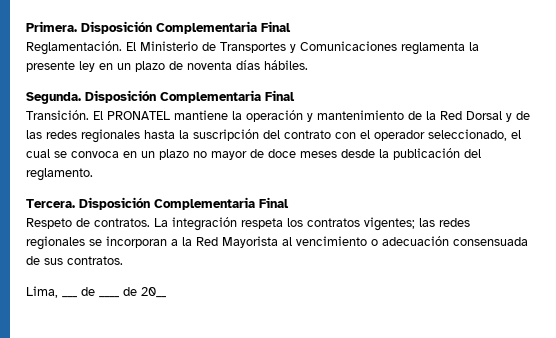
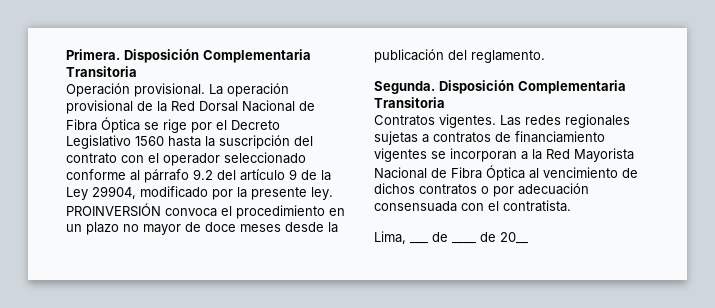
- Primera. Disposición Complementaria Final
- Reglamentación. El Ministerio de Transportes y Comunicaciones reglamenta la presente ley en un plazo de noventa días hábiles.
- Segunda. Disposición Complementaria Final
- Transición. El PRONATEL mantiene la operación y mantenimiento de la Red Dorsal y de las redes regionales hasta la suscripción del contrato con el operador seleccionado, el cual se convoca en un plazo no mayor de doce meses desde la publicación del reglamento.
+ Primera. Disposición Complementaria Transitoria
+ Operación provisional. La operación provisional de la Red Dorsal Nacional de Fibra Óptica se rige por el Decreto Legislativo 1560 hasta la suscripción del contrato con el operador seleccionado conforme al párrafo 9.2 del artículo 9 de la Ley 29904, modificado por la presente ley. PROINVERSIÓN convoca el procedimiento en un plazo no mayor de doce meses desde la publicación del reglamento.
- Tercera. Disposición Complementaria Final
- Respeto de contratos. La integración respeta los contratos vigentes; las redes regionales se incorporan a la Red Mayorista al vencimiento o adecuación consensuada de sus contratos.
+ Segunda. Disposición Complementaria Transitoria
+ Contratos vigentes. Las redes regionales sujetas a contratos de financiamiento vigentes se incorporan a la Red Mayorista Nacional de Fibra Óptica al vencimiento de dichos contratos o por adecuación consensuada con el contratista.

